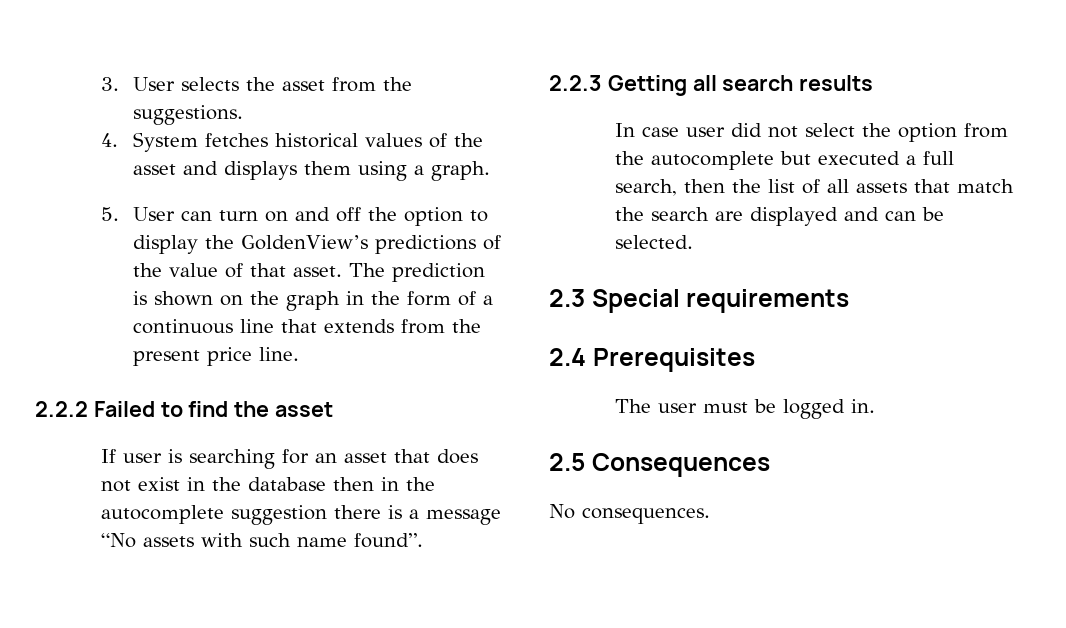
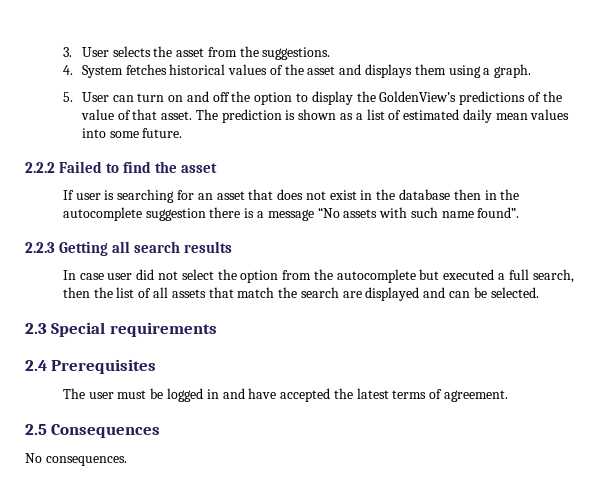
- The prediction is shown on the graph in the form of a continuous line that extends from the present price line.
+ The prediction is shown as a list of estimated daily mean values into some future.
- The user must be logged in.
+ The user must be logged in and have accepted the latest terms of agreement.

